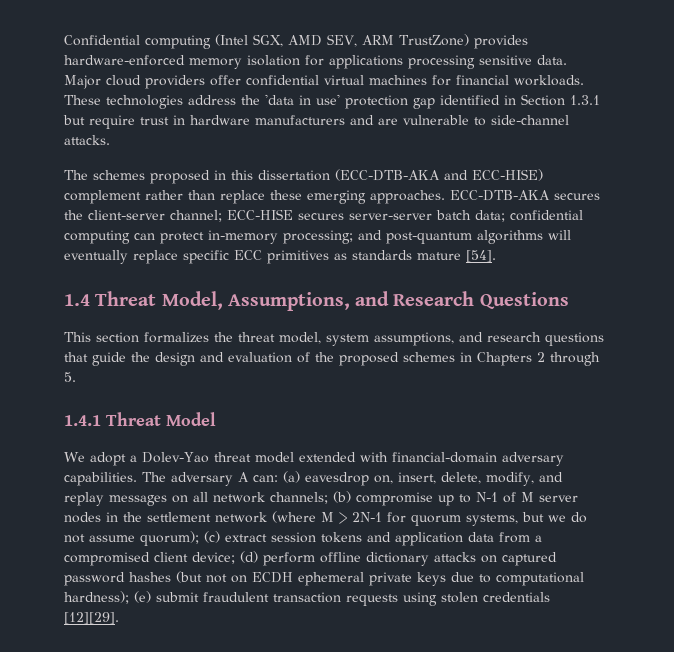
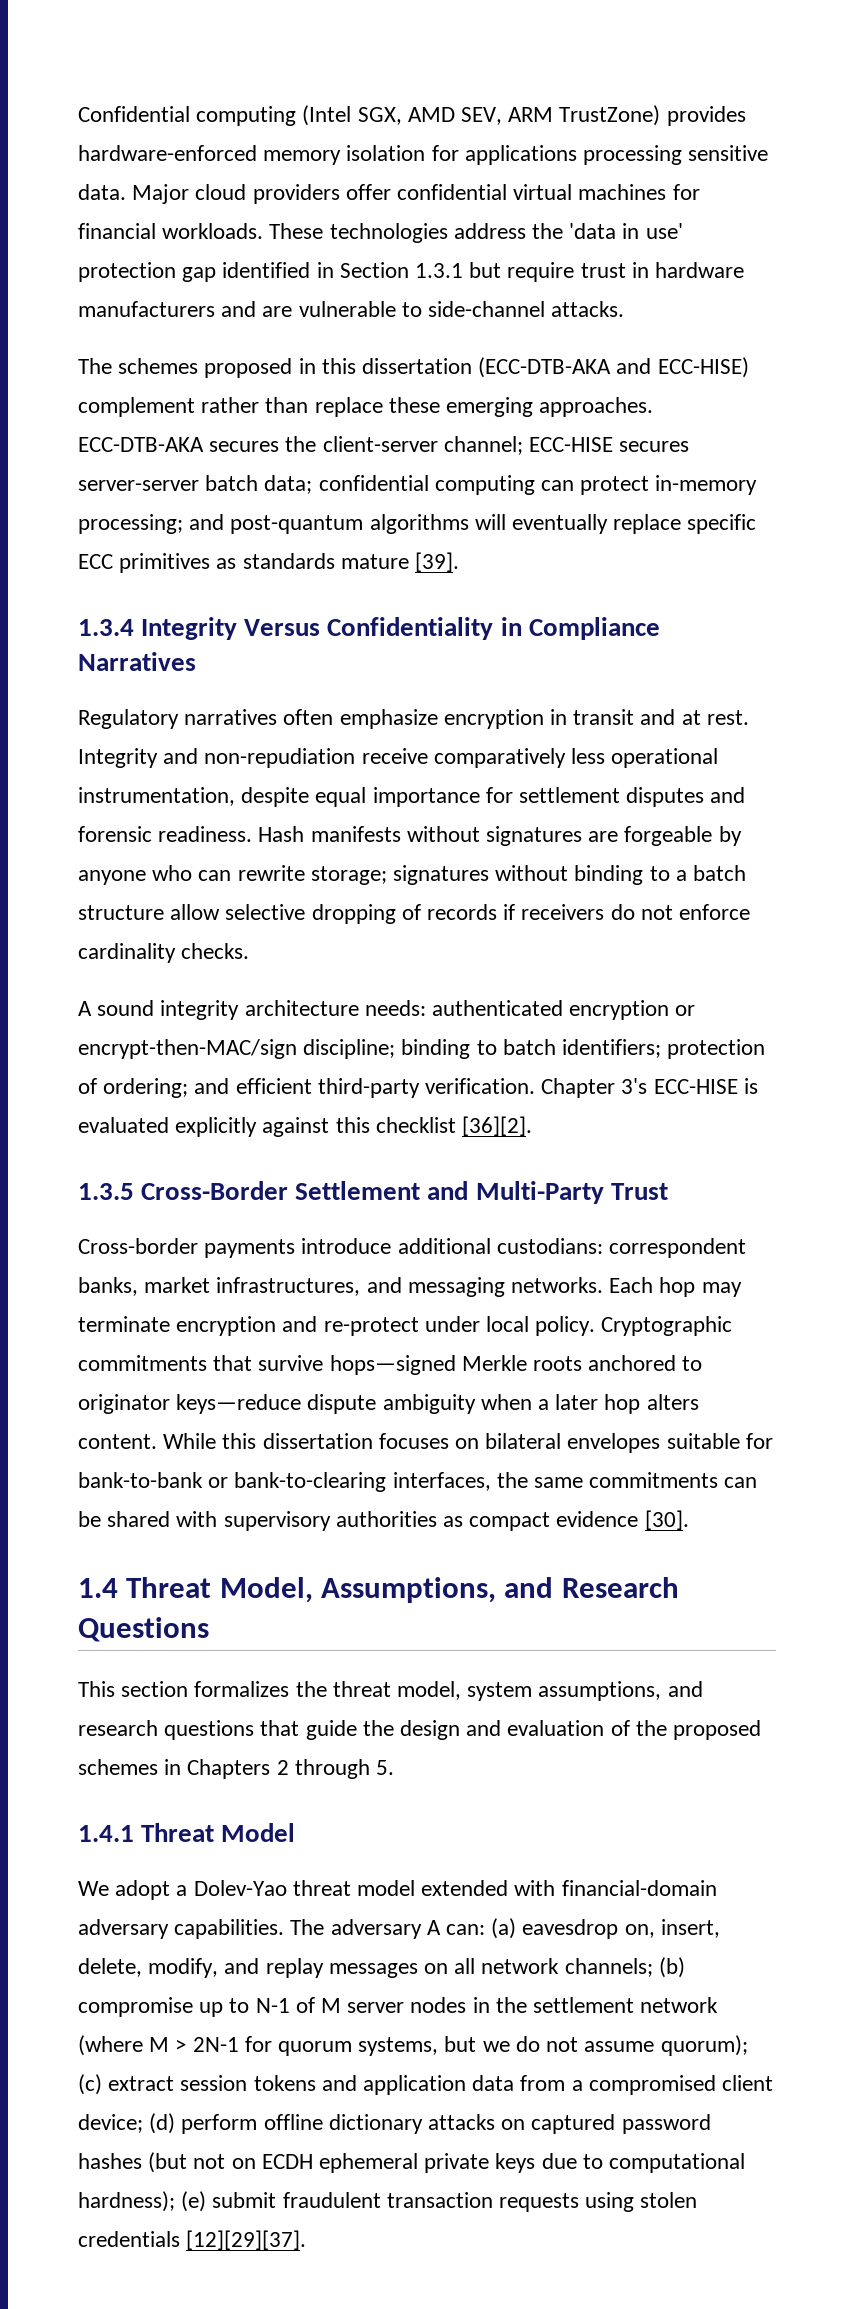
- ECC-DTB-AKA secures the client-server channel; ECC-HISE secures server-server batch data; confidential computing can protect in-memory processing; and post-quantum algorithms will eventually replace specific ECC primitives as standards mature [54].
+ ECC-DTB-AKA secures the client-server channel; ECC-HISE secures server-server batch data; confidential computing can protect in-memory processing; and post-quantum algorithms will eventually replace specific ECC primitives as standards mature [39].
+ 1.3.4 Integrity Versus Confidentiality in Compliance Narratives
+ Regulatory narratives often emphasize encryption in transit and at rest. Integrity and non-repudiation receive comparatively less operational instrumentation, despite equal importance for settlement disputes and forensic readiness. Hash manifests without signatures are forgeable by anyone who can rewrite storage; signatures without binding to a batch structure allow selective dropping of records if receivers do not enforce cardinality checks.
+ A sound integrity architecture needs: authenticated encryption or encrypt-then-MAC/sign discipline; binding to batch identifiers; protection of ordering; and efficient third-party verification. Chapter 3's ECC-HISE is evaluated explicitly against this checklist [36][2].
+ 1.3.5 Cross-Border Settlement and Multi-Party Trust
+ Cross-border payments introduce additional custodians: correspondent banks, market infrastructures, and messaging networks. Each hop may terminate encryption and re-protect under local policy. Cryptographic commitments that survive hops—signed Merkle roots anchored to originator keys—reduce dispute ambiguity when a later hop alters content. While this dissertation focuses on bilateral envelopes suitable for bank-to-bank or bank-to-clearing interfaces, the same commitments can be shared with supervisory authorities as compact evidence [30].
- (e) submit fraudulent transaction requests using stolen credentials [12][29].
+ (e) submit fraudulent transaction requests using stolen credentials [12][29][37].

